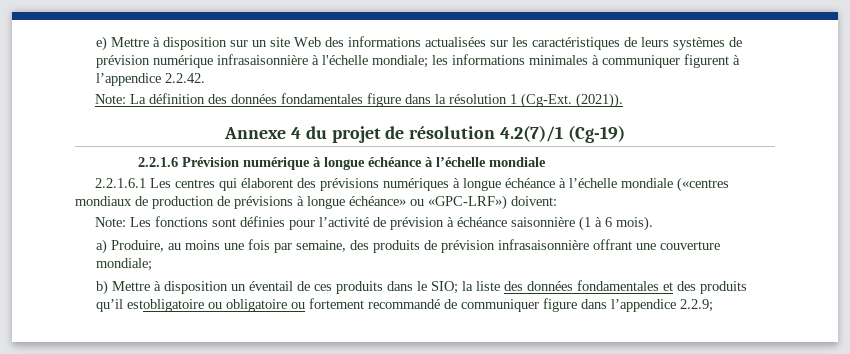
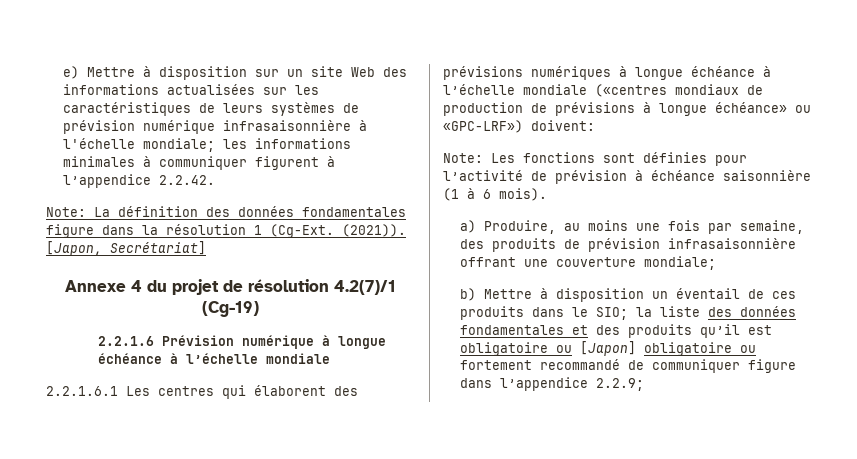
+ [Japon, Secrétariat]
- b) Mettre à disposition un éventail de ces produits dans le SIO; la liste des données fondamentales et des produits qu’il estobligatoire ou obligatoire ou fortement recommandé de communiquer figure dans l’appendice 2.2.9;
+ b) Mettre à disposition un éventail de ces produits dans le SIO; la liste des données fondamentales et des produits qu’il est obligatoire ou [Japon] obligatoire ou fortement recommandé de communiquer figure dans l’appendice 2.2.9;

